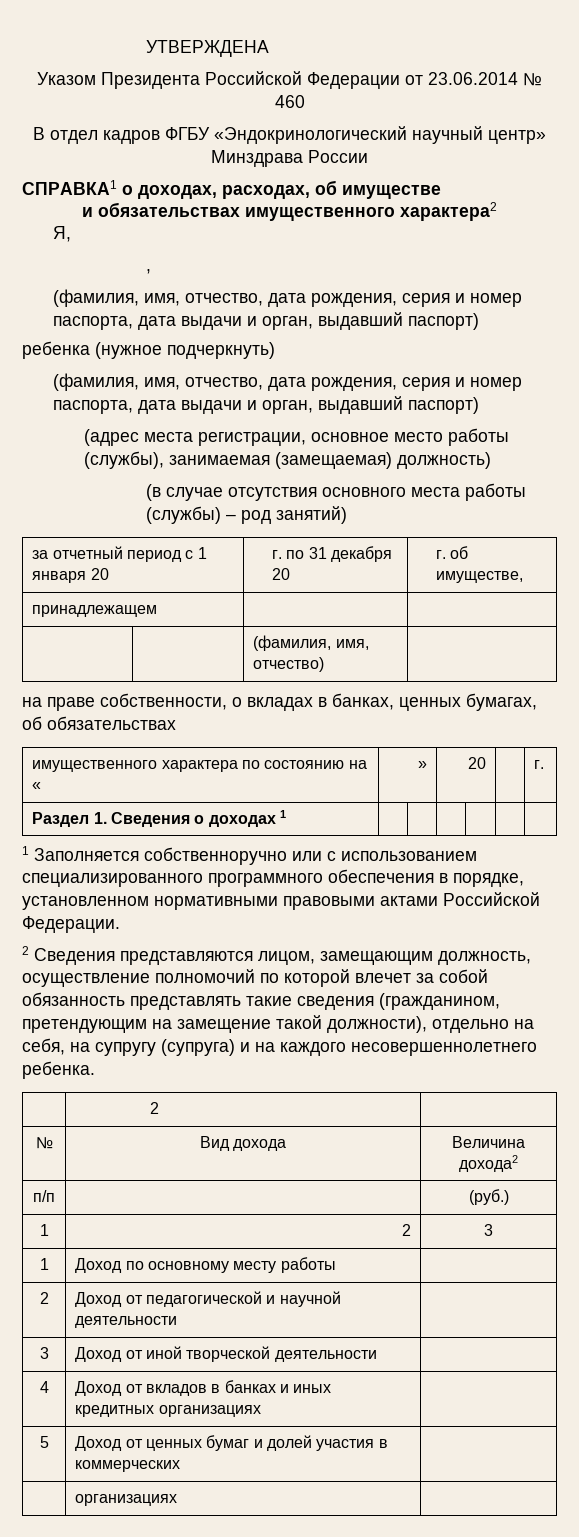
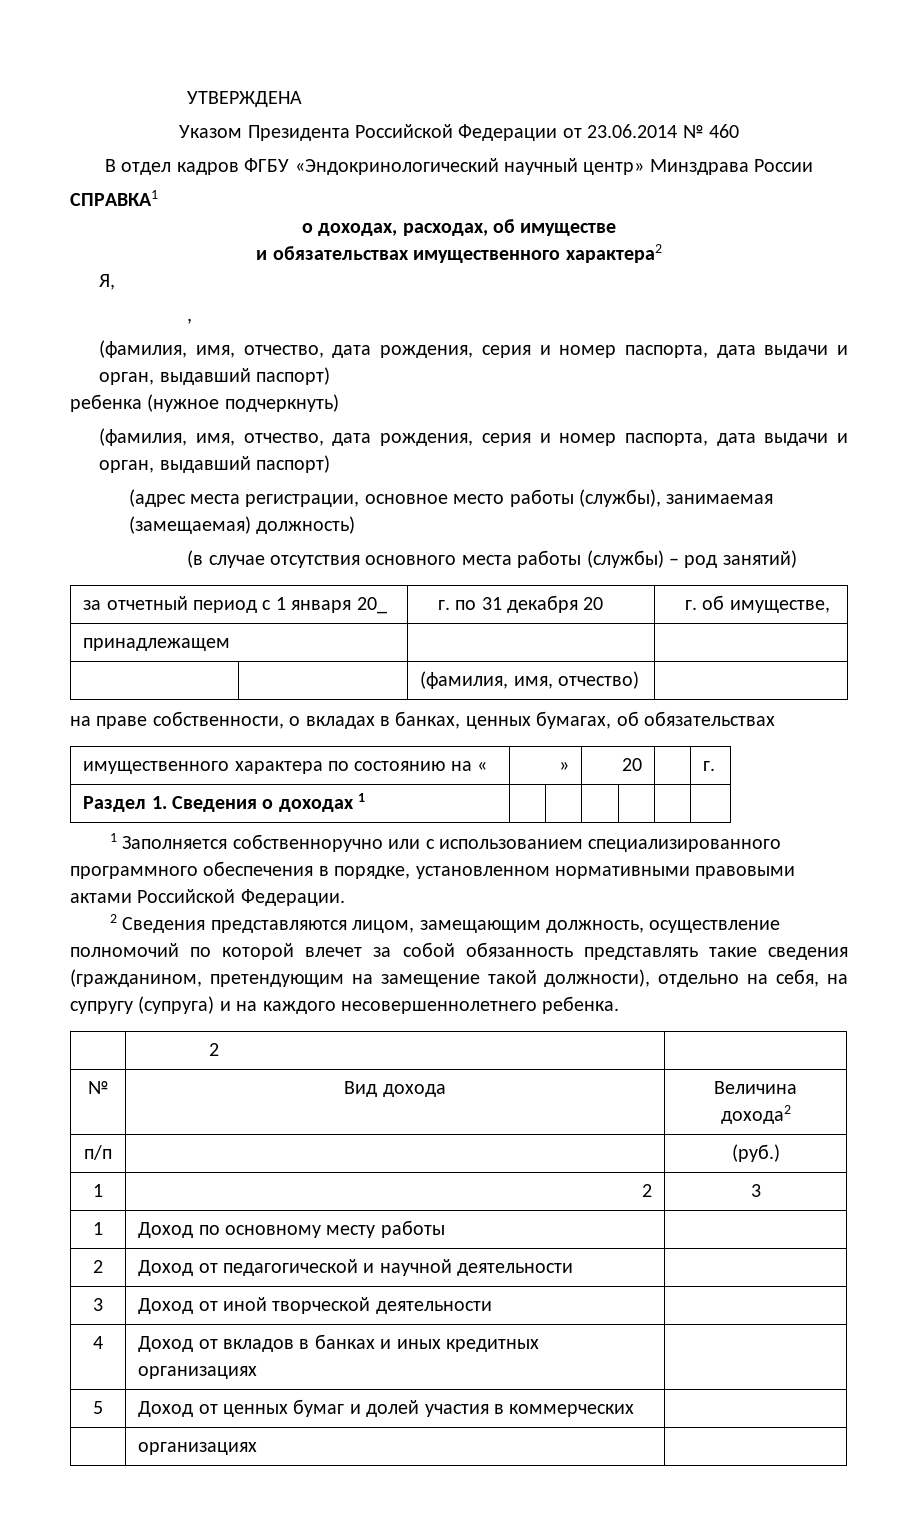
- СПРАВКА1 о доходах, расходах, об имуществе
+ СПРАВКА1
+ о доходах, расходах, об имуществе
- за отчетный период с 1 января 20 | г. по 31 декабря 20 | г. об имуществе,
+ за отчетный период с 1 января 20_ | г. по 31 декабря 20 | г. об имуществе,

